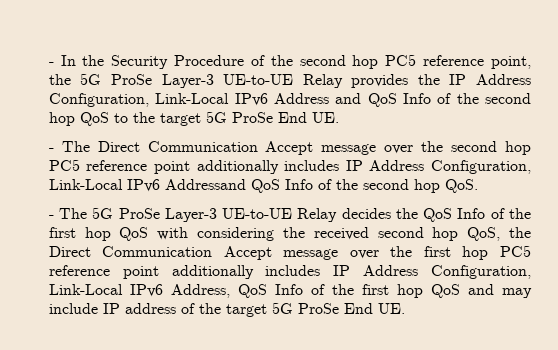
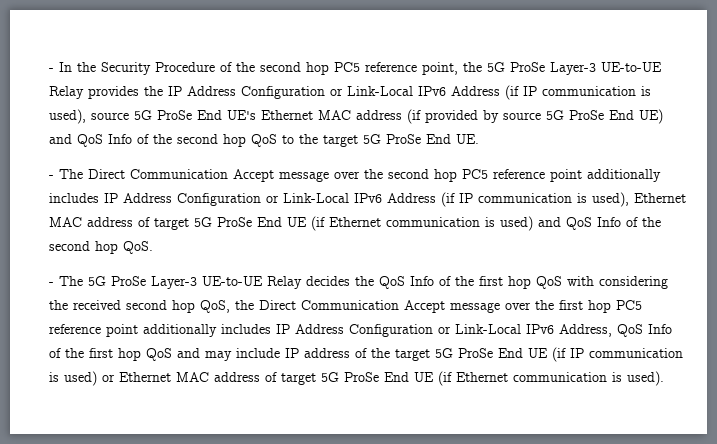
- - In the Security Procedure of the second hop PC5 reference point, the 5G ProSe Layer-3 UE-to-UE Relay provides the IP Address Configuration, Link-Local IPv6 Address and QoS Info of the second hop QoS to the target 5G ProSe End UE.
+ - In the Security Procedure of the second hop PC5 reference point, the 5G ProSe Layer-3 UE-to-UE Relay provides the IP Address Configuration or Link-Local IPv6 Address (if IP communication is used), source 5G ProSe End UE's Ethernet MAC address (if provided by source 5G ProSe End UE) and QoS Info of the second hop QoS to the target 5G ProSe End UE.
- - The Direct Communication Accept message over the second hop PC5 reference point additionally includes IP Address Configuration, Link-Local IPv6 Addressand QoS Info of the second hop QoS.
+ - The Direct Communication Accept message over the second hop PC5 reference point additionally includes IP Address Configuration or Link-Local IPv6 Address (if IP communication is used), Ethernet MAC address of target 5G ProSe End UE (if Ethernet communication is used) and QoS Info of the second hop QoS.
- - The 5G ProSe Layer-3 UE-to-UE Relay decides the QoS Info of the first hop QoS with considering the received second hop QoS, the Direct Communication Accept message over the first hop PC5 reference point additionally includes IP Address Configuration, Link-Local IPv6 Address, QoS Info of the first hop QoS and may include IP address of the target 5G ProSe End UE.
+ - The 5G ProSe Layer-3 UE-to-UE Relay decides the QoS Info of the first hop QoS with considering the received second hop QoS, the Direct Communication Accept message over the first hop PC5 reference point additionally includes IP Address Configuration or Link-Local IPv6 Address, QoS Info of the first hop QoS and may include IP address of the target 5G ProSe End UE (if IP communication is used) or Ethernet MAC address of target 5G ProSe End UE (if Ethernet communication is used).

